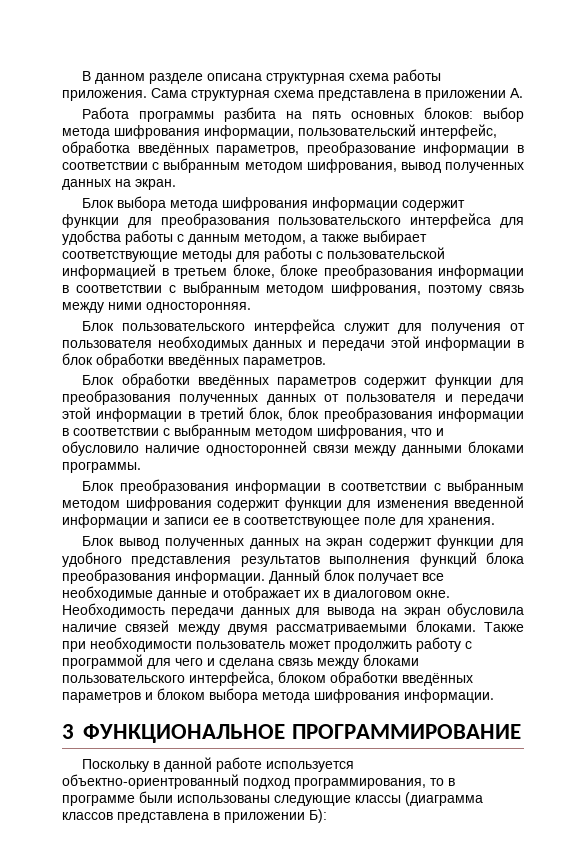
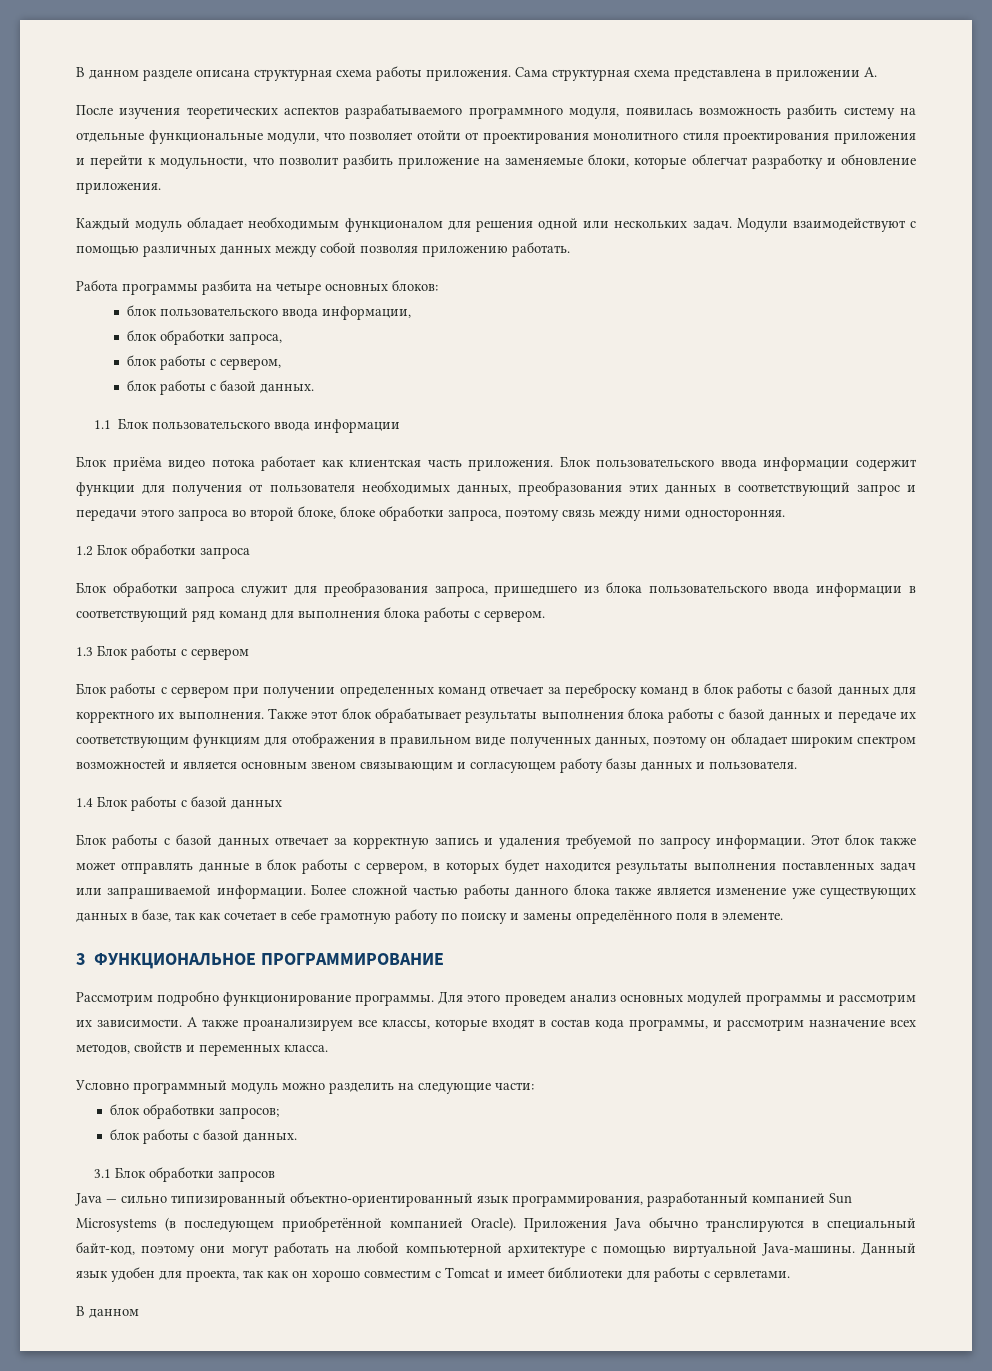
+ После изучения теоретических аспектов разрабатываемого программного модуля, появилась возможность разбить систему на отдельные функциональные модули, что позволяет отойти от проектирования монолитного стиля проектирования приложения и перейти к модульности, что позволит разбить приложение на заменяемые блоки, которые облегчат разработку и обновление приложения.
+ Каждый модуль обладает необходимым функционалом для решения одной или нескольких задач. Модули взаимодействуют с помощью различных данных между собой позволяя приложению работать.
- Работа программы разбита на пять основных блоков: выбор метода шифрования информации, пользовательский интерфейс, обработка введённых параметров, преобразование информации в соответствии с выбранным методом шифрования, вывод полученных данных на экран.
- Блок выбора метода шифрования информации содержит функции для преобразования пользовательского интерфейса для удобства работы с данным методом, а также выбирает соответствующие методы для работы с пользовательской информацией в третьем блоке, блоке преобразования информации в соответствии с выбранным методом шифрования, поэтому связь между ними односторонняя.
+ Работа программы разбита на четыре основных блоков:
+ блок пользовательского ввода информации,
+ блок обработки запроса,
+ блок работы с сервером,
+ блок работы с базой данных.
+ 1.1 Блок пользовательского ввода информации
+ Блок приёма видео потока работает как клиентская часть приложения. Блок пользовательского ввода информации содержит функции для получения от пользователя необходимых данных, преобразования этих данных в соответствующий запрос и передачи этого запроса во второй блоке, блоке обработки запроса, поэтому связь между ними односторонняя.
- Блок пользовательского интерфейса служит для получения от пользователя необходимых данных и передачи этой информации в блок обработки введённых параметров.
- Блок обработки введённых параметров содержит функции для преобразования полученных данных от пользователя и передачи этой информации в третий блок, блок преобразования информации в соответствии с выбранным методом шифрования, что и обусловило наличие односторонней связи между данными блоками программы.
- Блок преобразования информации в соответствии с выбранным методом шифрования содержит функции для изменения введенной информации и записи ее в соответствующее поле для хранения.
- Блок вывод полученных данных на экран содержит функции для удобного представления результатов выполнения функций блока преобразования информации. Данный блок получает все необходимые данные и отображает их в диалоговом окне. Необходимость передачи данных для вывода на экран обусловила наличие связей между двумя рассматриваемыми блоками. Также при необходимости пользователь может продолжить работу с программой для чего и сделана связь между блоками пользовательского интерфейса, блоком обработки введённых параметров и блоком выбора метода шифрования информации.
+ 1.2 Блок обработки запроса
+ Блок обработки запроса служит для преобразования запроса, пришедшего из блока пользовательского ввода информации в соответствующий ряд команд для выполнения блока работы с сервером.
+ 1.3 Блок работы с сервером
+ Блок работы с сервером при получении определенных команд отвечает за переброску команд в блок работы с базой данных для корректного их выполнения. Также этот блок обрабатывает результаты выполнения блока работы с базой данных и передаче их соответствующим функциям для отображения в правильном виде полученных данных, поэтому он обладает широким спектром возможностей и является основным звеном связывающим и согласующем работу базы данных и пользователя.
+ 1.4 Блок работы с базой данных
+ Блок работы с базой данных отвечает за корректную запись и удаления требуемой по запросу информации. Этот блок также может отправлять данные в блок работы с сервером, в которых будет находится результаты выполнения поставленных задач или запрашиваемой информации. Более сложной частью работы данного блока также является изменение уже существующих данных в базе, так как сочетает в себе грамотную работу по поиску и замены определённого поля в элементе.
  3 ФУНКЦИОНАЛЬНОЕ ПРОГРАММИРОВАНИЕ
- Поскольку в данной работе используется объектно-ориентрованный подход программирования, то в программе были использованы следующие классы (диаграмма классов представлена в приложении Б):
+ Рассмотрим подробно функционирование программы. Для этого проведем анализ основных модулей программы и рассмотрим их зависимости. А также проанализируем все классы, которые входят в состав кода программы, и рассмотрим назначение всех методов, свойств и переменных класса.
+ Условно программный модуль можно разделить на следующие части:
+ блок обработвки запросов;
+ блок работы с базой данных.
+ 3.1 Блок обработки запросов
+ Java — сильно типизированный объектно-ориентированный язык программирования, разработанный компанией Sun Microsystems (в последующем приобретённой компанией Oracle). Приложения Java обычно транслируются в специальный байт-код, поэтому они могут работать на любой компьютерной архитектуре с помощью виртуальной Java-машины. Данный язык удобен для проекта, так как он хорошо совместим с Tomcat и имеет библиотеки для работы с сервлетами.
+ В данном

